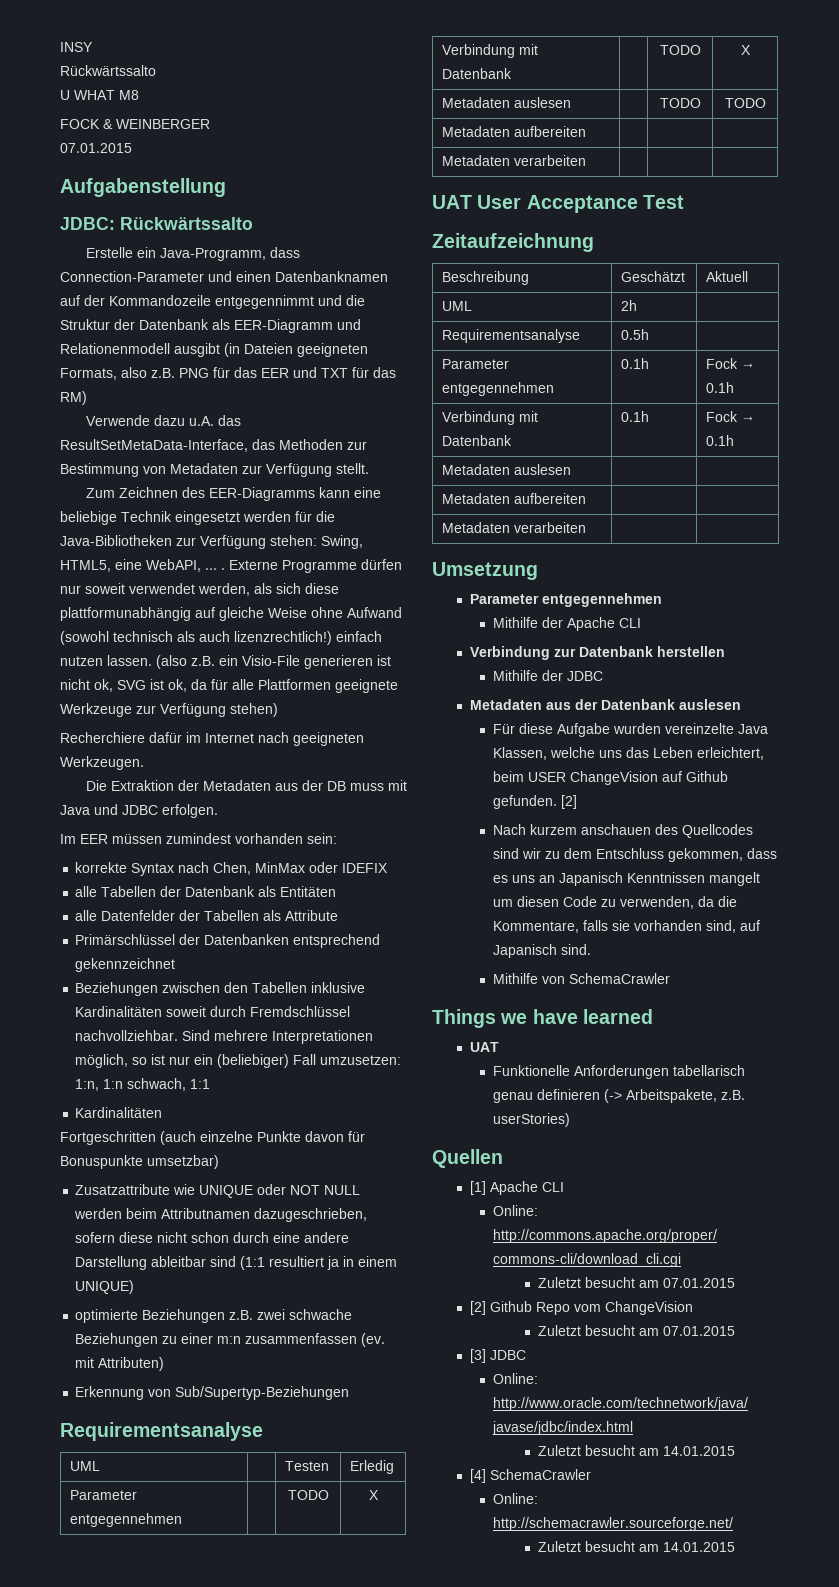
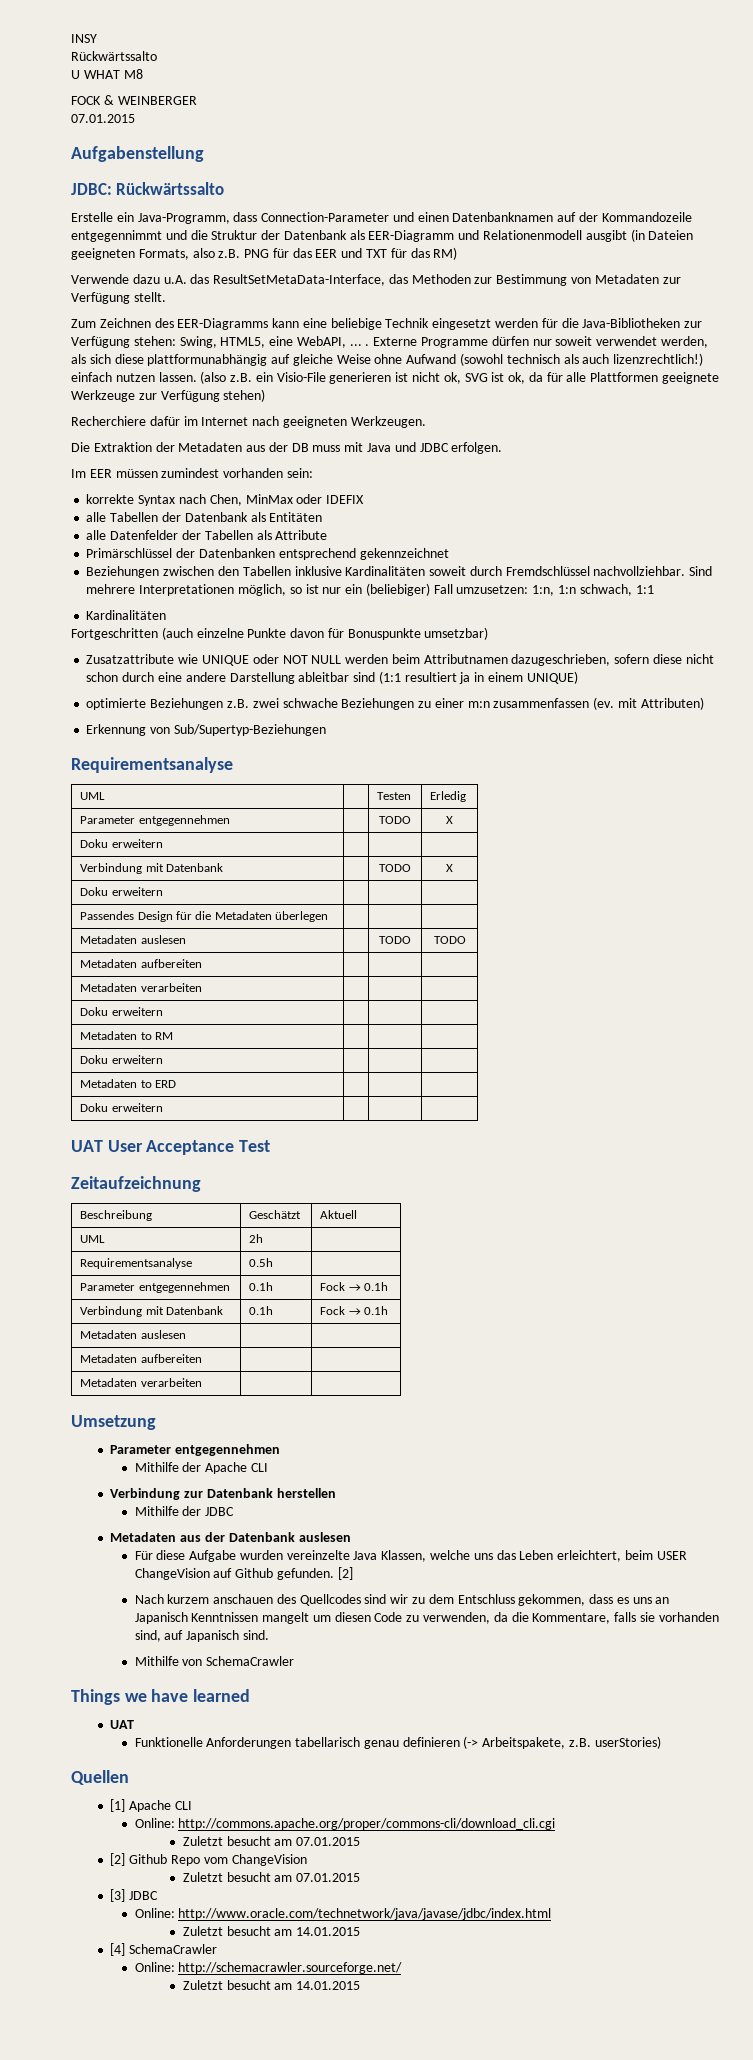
  Parameter entgegennehmen | | TODO | X
+ Doku erweitern | | |
  Verbindung mit Datenbank | | TODO | X
+ Doku erweitern | | |
+ Passendes Design für die Metadaten überlegen | | |
  Metadaten verarbeiten | | |
+ Doku erweitern | | |
+ Metadaten to RM | | |
+ Doku erweitern | | |
+ Metadaten to ERD | | |
+ Doku erweitern | | |

